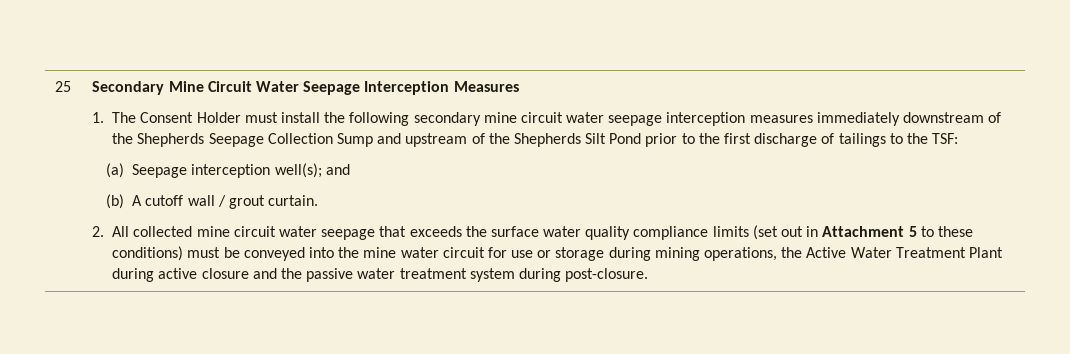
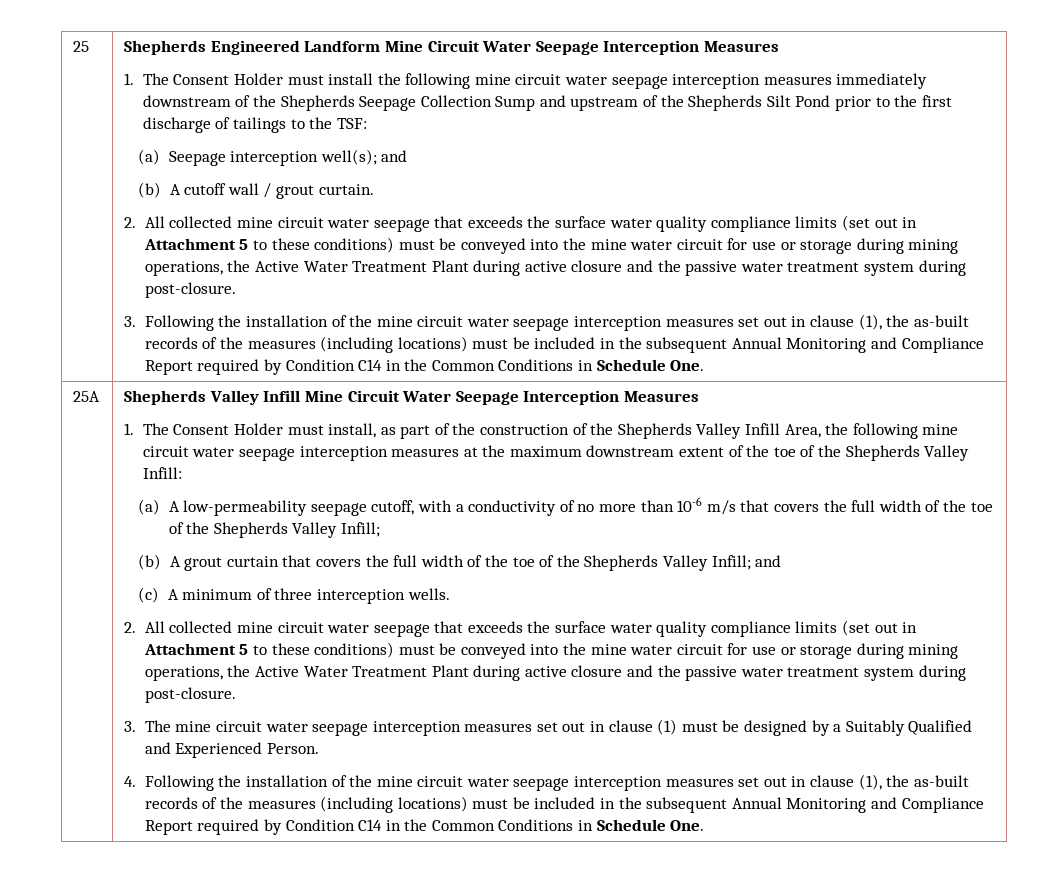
- Secondary Mine Circuit Water Seepage Interception Measures
+ Shepherds Engineered Landform Mine Circuit Water Seepage Interception Measures
- 1. The Consent Holder must install the following secondary mine circuit water seepage interception measures immediately downstream of the Shepherds Seepage Collection Sump and upstream of the Shepherds Silt Pond prior to the first discharge of tailings to the TSF:
+ 1. The Consent Holder must install the following mine circuit water seepage interception measures immediately downstream of the Shepherds Seepage Collection Sump and upstream of the Shepherds Silt Pond prior to the first discharge of tailings to the TSF:
+ 3. Following the installation of the mine circuit water seepage interception measures set out in clause (1), the as-built records of the measures (including locations) must be included in the subsequent Annual Monitoring and Compliance Report required by Condition C14 in the Common Conditions in Schedule One.
+ 25A | Shepherds Valley Infill Mine Circuit Water Seepage Interception Measures
+ 1. The Consent Holder must install, as part of the construction of the Shepherds Valley Infill Area, the following mine circuit water seepage interception measures at the maximum downstream extent of the toe of the Shepherds Valley Infill:
+ (a) A low-permeability seepage cutoff, with a conductivity of no more than 10-6 m/s that covers the full width of the toe of the Shepherds Valley Infill;
+ (b) A grout curtain that covers the full width of the toe of the Shepherds Valley Infill; and
+ (c) A minimum of three interception wells.
+ 2. All collected mine circuit water seepage that exceeds the surface water quality compliance limits (set out in Attachment 5 to these conditions) must be conveyed into the mine water circuit for use or storage during mining operations, the Active Water Treatment Plant during active closure and the passive water treatment system during post-closure.
+ 3. The mine circuit water seepage interception measures set out in clause (1) must be designed by a Suitably Qualified and Experienced Person.
+ 4. Following the installation of the mine circuit water seepage interception measures set out in clause (1), the as-built records of the measures (including locations) must be included in the subsequent Annual Monitoring and Compliance Report required by Condition C14 in the Common Conditions in Schedule One.

